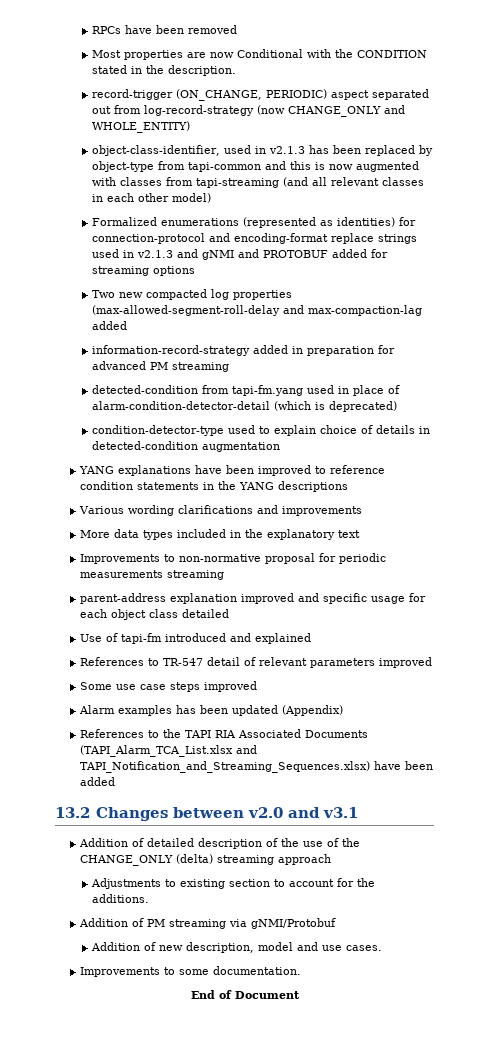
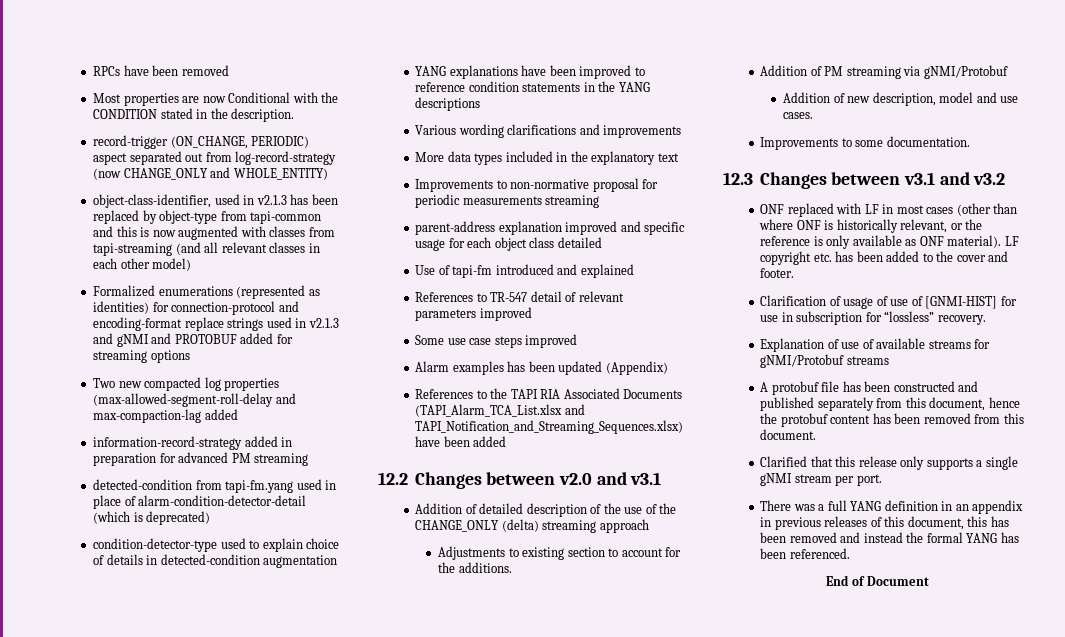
- 13.2 Changes between v2.0 and v3.1
+ 12.2 Changes between v2.0 and v3.1
+ 12.3 Changes between v3.1 and v3.2
+ ONF replaced with LF in most cases (other than where ONF is historically relevant, or the reference is only available as ONF material). LF copyright etc. has been added to the cover and footer.
+ Clarification of usage of use of [GNMI-HIST] for use in subscription for “lossless” recovery.
+ Explanation of use of available streams for gNMI/Protobuf streams
+ A protobuf file has been constructed and published separately from this document, hence the protobuf content has been removed from this document.
+ Clarified that this release only supports a single gNMI stream per port.
+ There was a full YANG definition in an appendix in previous releases of this document, this has been removed and instead the formal YANG has been referenced.

